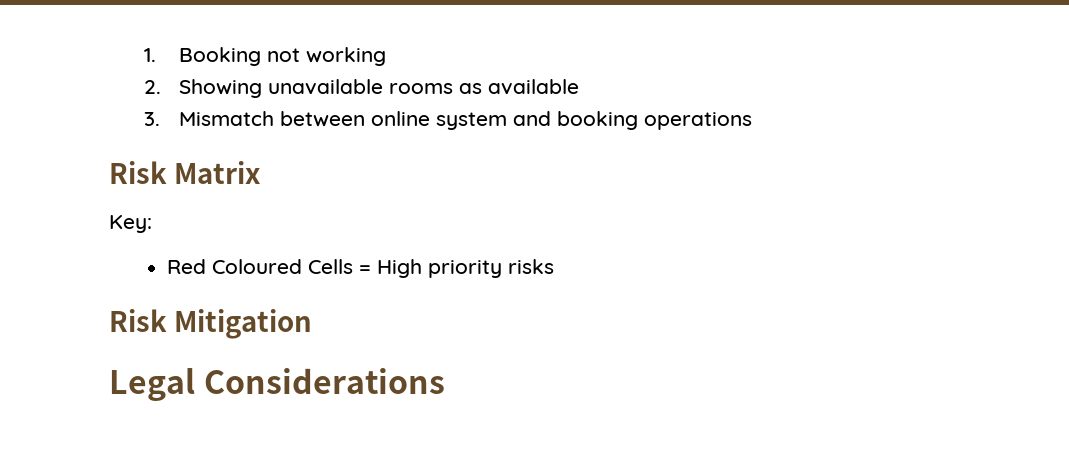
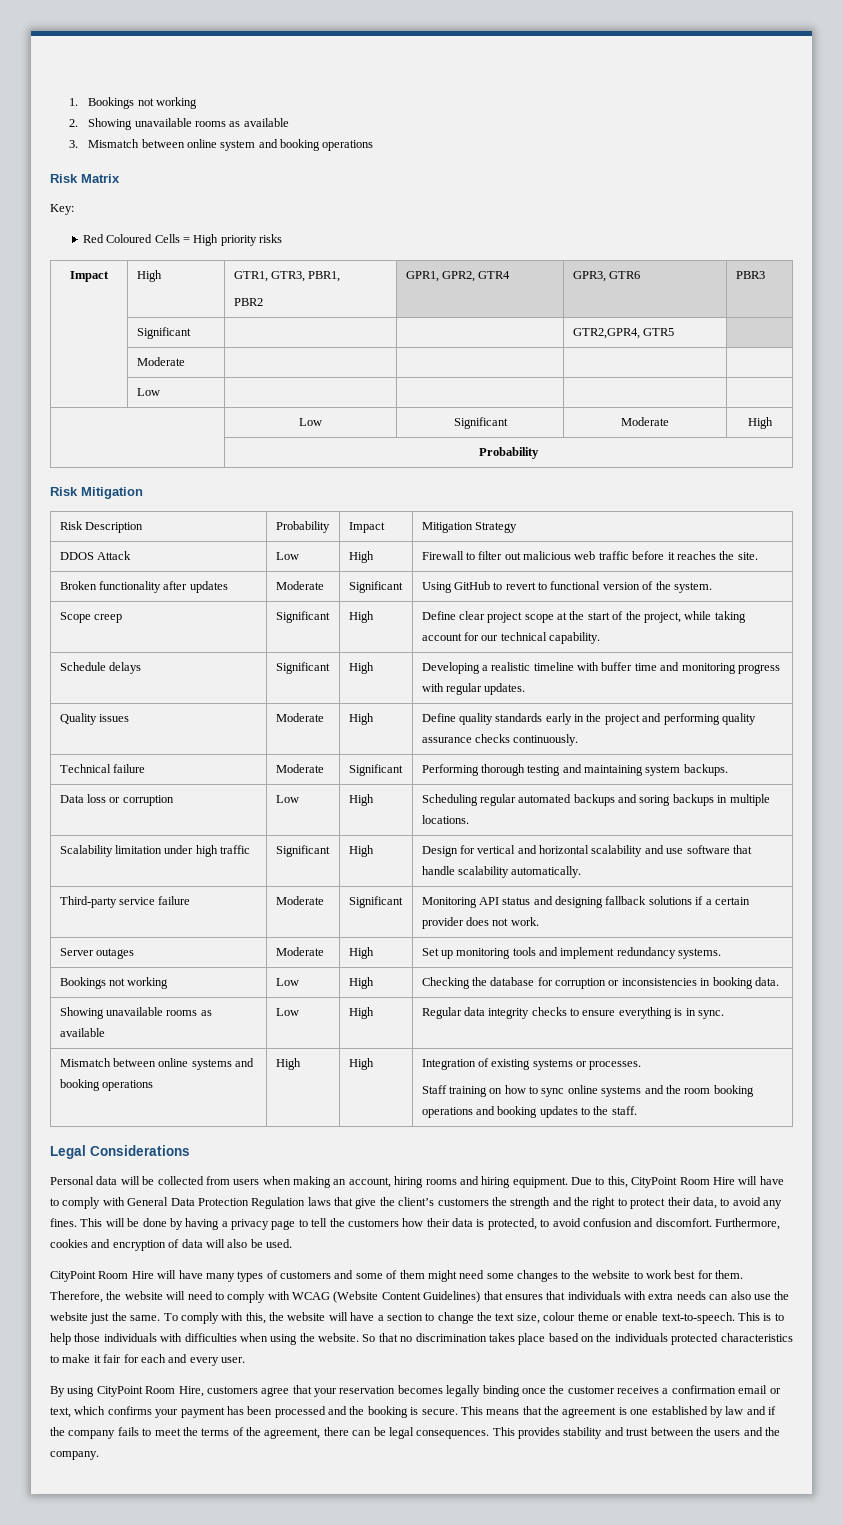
- 1. Booking not working
+ 1. Bookings not working
+ Impact | High | GTR1, GTR3, PBR1,
+ PBR2 | GPR1, GPR2, GTR4 | GPR3, GTR6 | PBR3
+ | Significant | | | GTR2,GPR4, GTR5 |
+ | Moderate | | | |
+ | Low | | | |
+ | Low | Significant | Moderate | High
+ | Probability
  Risk Mitigation
+ Risk Description | Probability | Impact | Mitigation Strategy
+ DDOS Attack | Low | High | Firewall to filter out malicious web traffic before it reaches the site.
+ Broken functionality after updates | Moderate | Significant | Using GitHub to revert to functional version of the system.
+ Scope creep | Significant | High | Define clear project scope at the start of the project, while taking account for our technical capability.
+ Schedule delays | Significant | High | Developing a realistic timeline with buffer time and monitoring progress with regular updates.
+ Quality issues | Moderate | High | Define quality standards early in the project and performing quality assurance checks continuously.
+ Technical failure | Moderate | Significant | Performing thorough testing and maintaining system backups.
+ Data loss or corruption | Low | High | Scheduling regular automated backups and soring backups in multiple locations.
+ Scalability limitation under high traffic | Significant | High | Design for vertical and horizontal scalability and use software that handle scalability automatically.
+ Third-party service failure | Moderate | Significant | Monitoring API status and designing fallback solutions if a certain provider does not work.
+ Server outages | Moderate | High | Set up monitoring tools and implement redundancy systems.
+ Bookings not working | Low | High | Checking the database for corruption or inconsistencies in booking data.
+ Showing unavailable rooms as available | Low | High | Regular data integrity checks to ensure everything is in sync.
+ Mismatch between online systems and booking operations | High | High | Integration of existing systems or processes.
+ Staff training on how to sync online systems and the room booking operations and booking updates to the staff.
  Legal Considerations
+ Personal data will be collected from users when making an account, hiring rooms and hiring equipment. Due to this, CityPoint Room Hire will have to comply with General Data Protection Regulation laws that give the client’s customers the strength and the right to protect their data, to avoid any fines. This will be done by having a privacy page to tell the customers how their data is protected, to avoid confusion and discomfort. Furthermore, cookies and encryption of data will also be used.
+ CityPoint Room Hire will have many types of customers and some of them might need some changes to the website to work best for them. Therefore, the website will need to comply with WCAG (Website Content Guidelines) that ensures that individuals with extra needs can also use the website just the same. To comply with this, the website will have a section to change the text size, colour theme or enable text-to-speech. This is to help those individuals with difficulties when using the website. So that no discrimination takes place based on the individuals protected characteristics to make it fair for each and every user.
+ By using CityPoint Room Hire, customers agree that your reservation becomes legally binding once the customer receives a confirmation email or text, which confirms your payment has been processed and the booking is secure. This means that the agreement is one established by law and if the company fails to meet the terms of the agreement, there can be legal consequences. This provides stability and trust between the users and the company.

